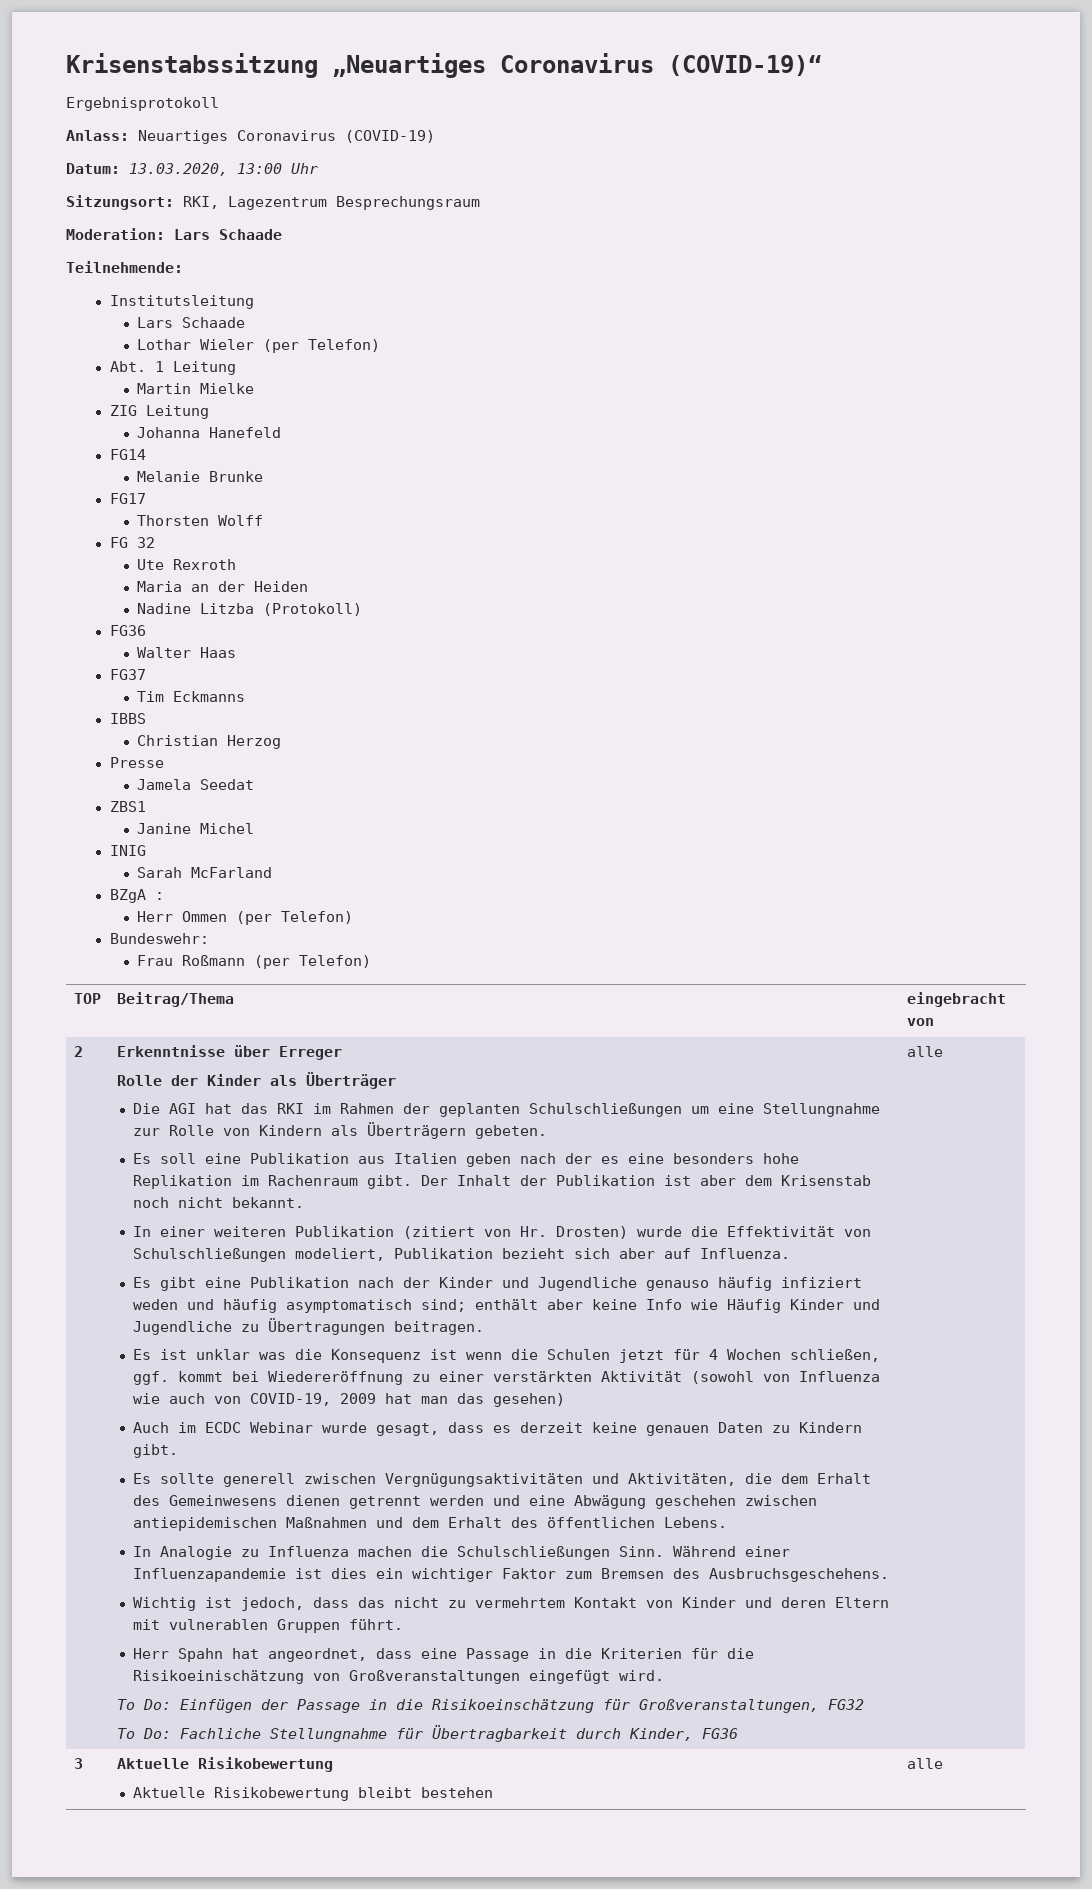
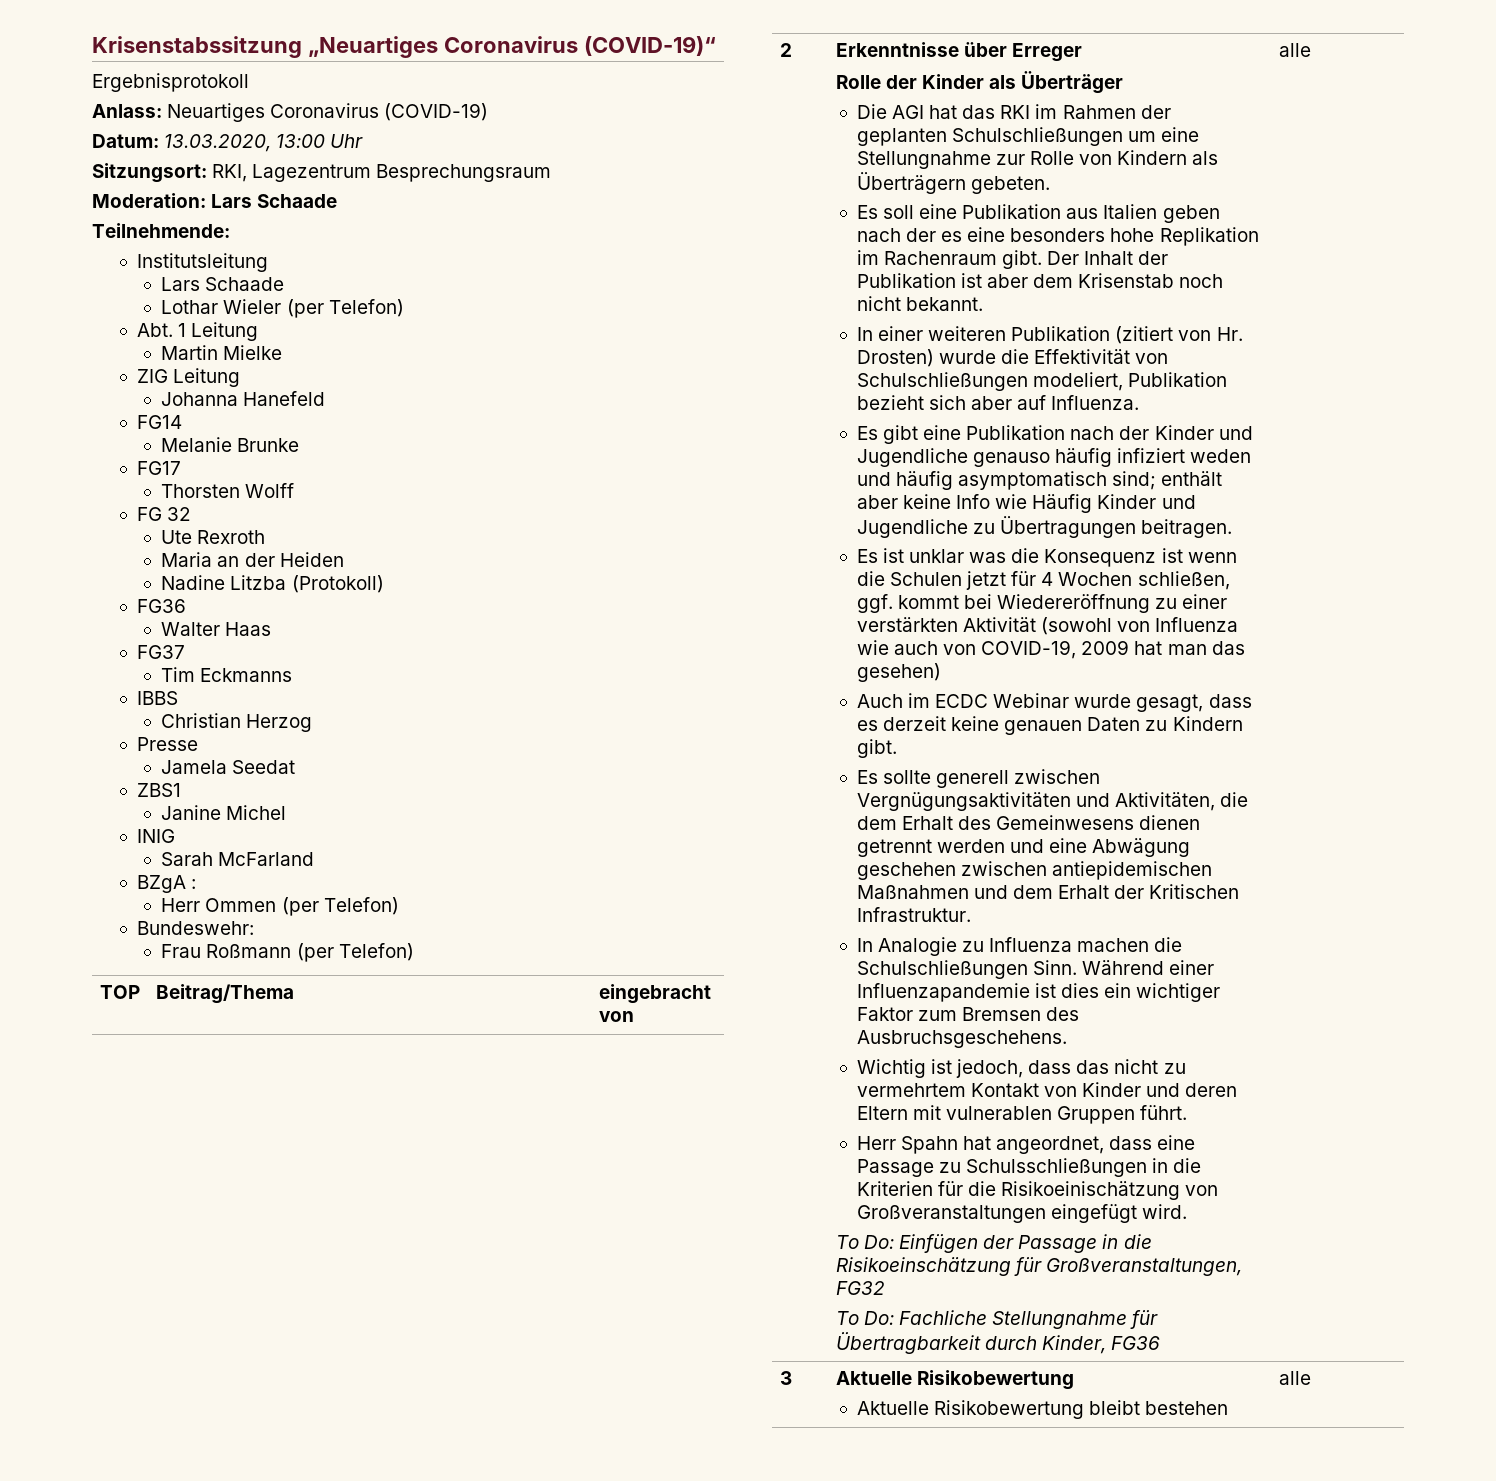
- Es sollte generell zwischen Vergnügungsaktivitäten und Aktivitäten, die dem Erhalt des Gemeinwesens dienen getrennt werden und eine Abwägung geschehen zwischen antiepidemischen Maßnahmen und dem Erhalt des öffentlichen Lebens.
+ Es sollte generell zwischen Vergnügungsaktivitäten und Aktivitäten, die dem Erhalt des Gemeinwesens dienen getrennt werden und eine Abwägung geschehen zwischen antiepidemischen Maßnahmen und dem Erhalt der Kritischen Infrastruktur.
- Herr Spahn hat angeordnet, dass eine Passage in die Kriterien für die Risikoeinischätzung von Großveranstaltungen eingefügt wird.
+ Herr Spahn hat angeordnet, dass eine Passage zu Schulsschließungen in die Kriterien für die Risikoeinischätzung von Großveranstaltungen eingefügt wird.

